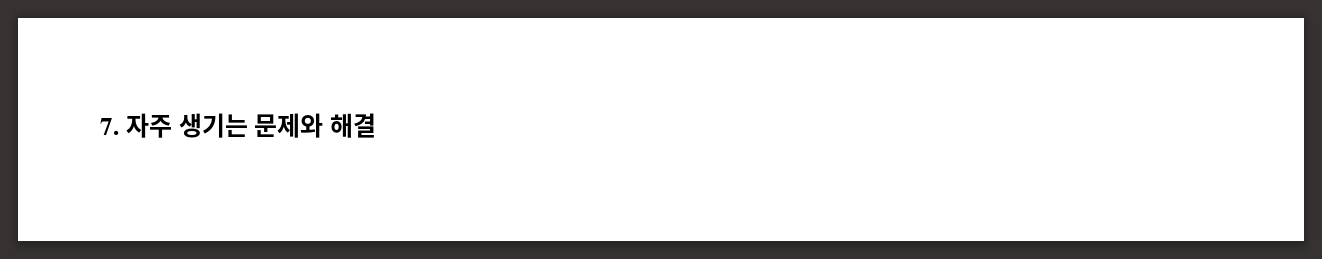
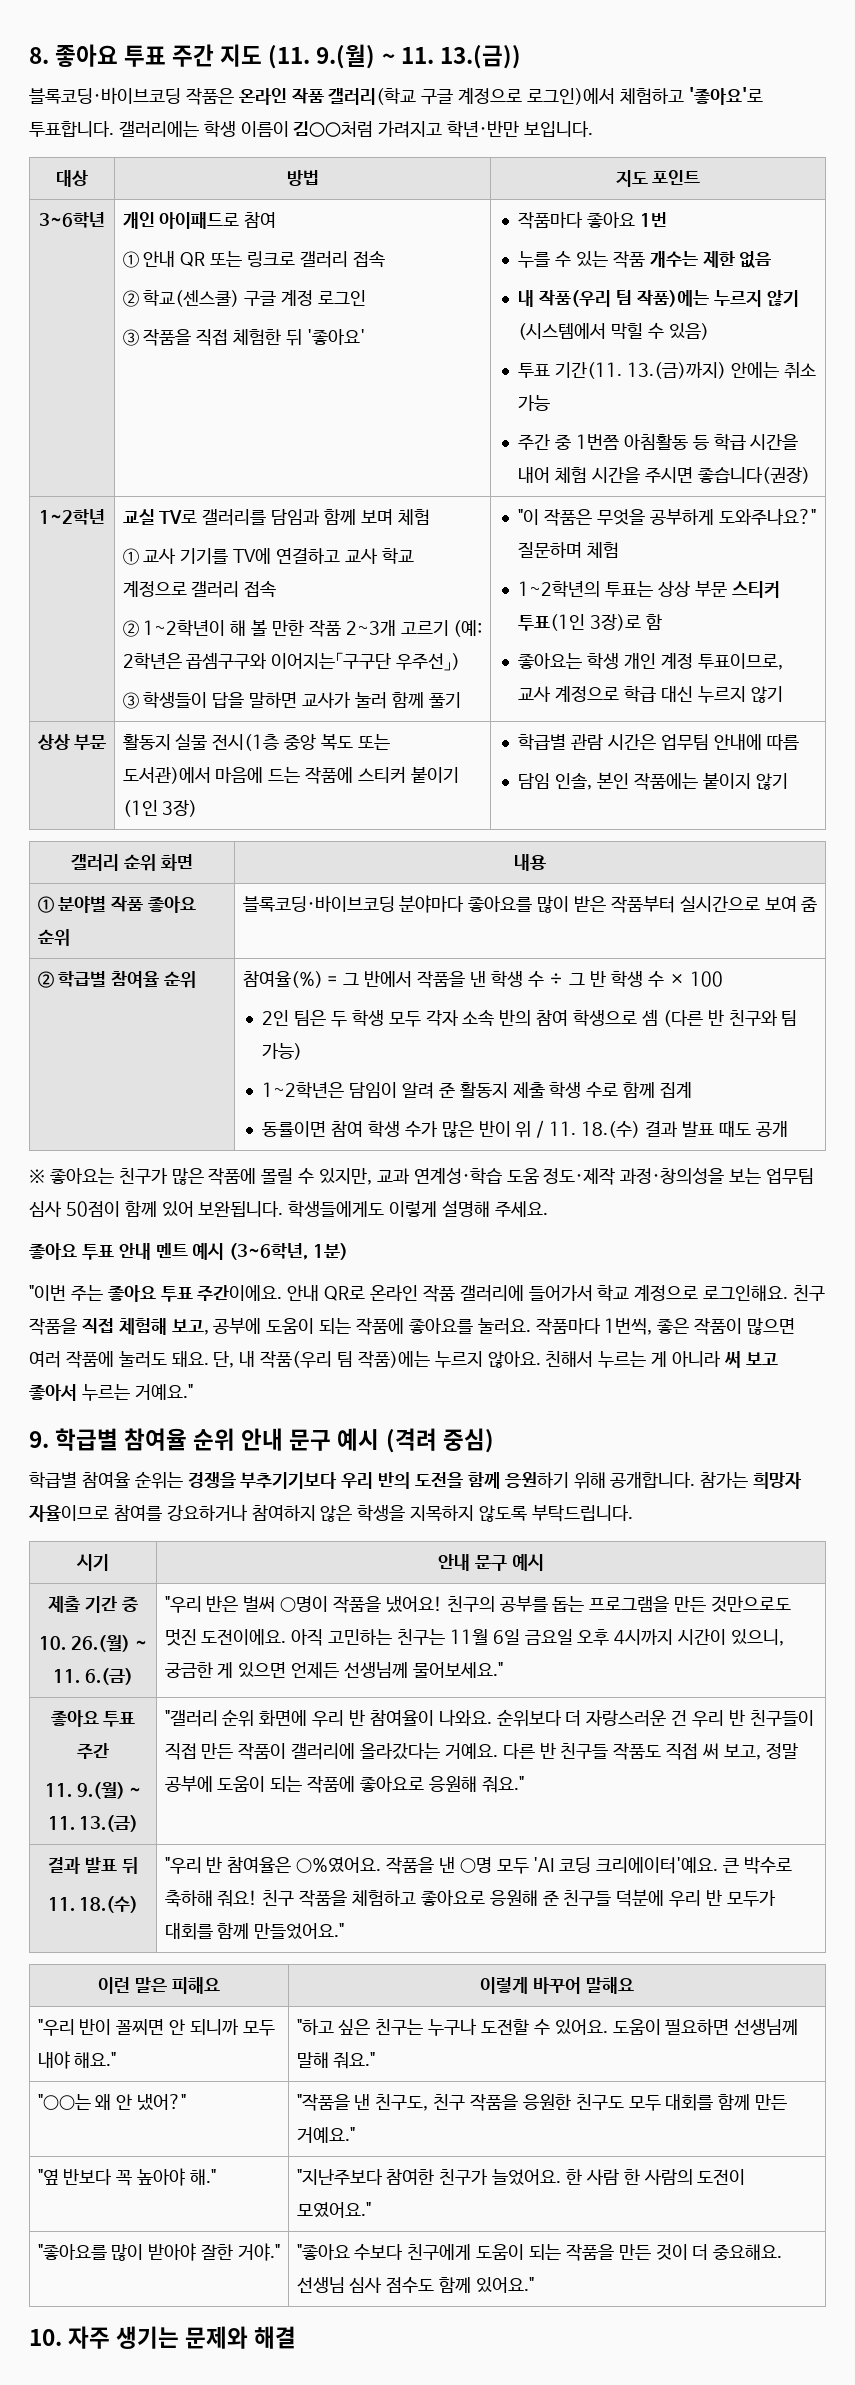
- 7. 자주 생기는 문제와 해결
+ 8. 좋아요 투표 주간 지도 (11. 9.(월) ~ 11. 13.(금))
+ 블록코딩·바이브코딩 작품은 온라인 작품 갤러리(학교 구글 계정으로 로그인)에서 체험하고 '좋아요'로 투표합니다. 갤러리에는 학생 이름이 김○○처럼 가려지고 학년·반만 보입니다.
+ 대상 | 방법 | 지도 포인트
+ 3~6학년 | 개인 아이패드로 참여
+ ① 안내 QR 또는 링크로 갤러리 접속
+ ② 학교(센스쿨) 구글 계정 로그인
+ ③ 작품을 직접 체험한 뒤 '좋아요' | 작품마다 좋아요 1번
+ 누를 수 있는 작품 개수는 제한 없음
+ 내 작품(우리 팀 작품)에는 누르지 않기 (시스템에서 막힐 수 있음)
+ 투표 기간(11. 13.(금)까지) 안에는 취소 가능
+ 주간 중 1번쯤 아침활동 등 학급 시간을 내어 체험 시간을 주시면 좋습니다(권장)
+ 1~2학년 | 교실 TV로 갤러리를 담임과 함께 보며 체험
+ ① 교사 기기를 TV에 연결하고 교사 학교 계정으로 갤러리 접속
+ ② 1~2학년이 해 볼 만한 작품 2~3개 고르기 (예: 2학년은 곱셈구구와 이어지는「구구단 우주선」)
+ ③ 학생들이 답을 말하면 교사가 눌러 함께 풀기 | "이 작품은 무엇을 공부하게 도와주나요?" 질문하며 체험
+ 1~2학년의 투표는 상상 부문 스티커 투표(1인 3장)로 함
+ 좋아요는 학생 개인 계정 투표이므로, 교사 계정으로 학급 대신 누르지 않기
+ 상상 부문 | 활동지 실물 전시(1층 중앙 복도 또는 도서관)에서 마음에 드는 작품에 스티커 붙이기 (1인 3장) | 학급별 관람 시간은 업무팀 안내에 따름
+ 담임 인솔, 본인 작품에는 붙이지 않기
+ 갤러리 순위 화면 | 내용
+ ① 분야별 작품 좋아요 순위 | 블록코딩·바이브코딩 분야마다 좋아요를 많이 받은 작품부터 실시간으로 보여 줌
+ ② 학급별 참여율 순위 | 참여율(%) = 그 반에서 작품을 낸 학생 수 ÷ 그 반 학생 수 × 100
+ 2인 팀은 두 학생 모두 각자 소속 반의 참여 학생으로 셈 (다른 반 친구와 팀 가능)
+ 1~2학년은 담임이 알려 준 활동지 제출 학생 수로 함께 집계
+ 동률이면 참여 학생 수가 많은 반이 위 / 11. 18.(수) 결과 발표 때도 공개
+ ※ 좋아요는 친구가 많은 작품에 몰릴 수 있지만, 교과 연계성·학습 도움 정도·제작 과정·창의성을 보는 업무팀 심사 50점이 함께 있어 보완됩니다. 학생들에게도 이렇게 설명해 주세요.
+ 좋아요 투표 안내 멘트 예시 (3~6학년, 1분)
+ "이번 주는 좋아요 투표 주간이에요. 안내 QR로 온라인 작품 갤러리에 들어가서 학교 계정으로 로그인해요. 친구 작품을 직접 체험해 보고, 공부에 도움이 되는 작품에 좋아요를 눌러요. 작품마다 1번씩, 좋은 작품이 많으면 여러 작품에 눌러도 돼요. 단, 내 작품(우리 팀 작품)에는 누르지 않아요. 친해서 누르는 게 아니라 써 보고 좋아서 누르는 거예요."
+ 9. 학급별 참여율 순위 안내 문구 예시 (격려 중심)
+ 학급별 참여율 순위는 경쟁을 부추기기보다 우리 반의 도전을 함께 응원하기 위해 공개합니다. 참가는 희망자 자율이므로 참여를 강요하거나 참여하지 않은 학생을 지목하지 않도록 부탁드립니다.
+ 시기 | 안내 문구 예시
+ 제출 기간 중
+ 10. 26.(월) ~ 11. 6.(금) | "우리 반은 벌써 ○명이 작품을 냈어요! 친구의 공부를 돕는 프로그램을 만든 것만으로도 멋진 도전이에요. 아직 고민하는 친구는 11월 6일 금요일 오후 4시까지 시간이 있으니, 궁금한 게 있으면 언제든 선생님께 물어보세요."
+ 좋아요 투표 주간
+ 11. 9.(월) ~ 11. 13.(금) | "갤러리 순위 화면에 우리 반 참여율이 나와요. 순위보다 더 자랑스러운 건 우리 반 친구들이 직접 만든 작품이 갤러리에 올라갔다는 거예요. 다른 반 친구들 작품도 직접 써 보고, 정말 공부에 도움이 되는 작품에 좋아요로 응원해 줘요."
+ 결과 발표 뒤
+ 11. 18.(수) | "우리 반 참여율은 ○%였어요. 작품을 낸 ○명 모두 'AI 코딩 크리에이터'예요. 큰 박수로 축하해 줘요! 친구 작품을 체험하고 좋아요로 응원해 준 친구들 덕분에 우리 반 모두가 대회를 함께 만들었어요."
+ 이런 말은 피해요 | 이렇게 바꾸어 말해요
+ "우리 반이 꼴찌면 안 되니까 모두 내야 해요." | "하고 싶은 친구는 누구나 도전할 수 있어요. 도움이 필요하면 선생님께 말해 줘요."
+ "○○는 왜 안 냈어?" | "작품을 낸 친구도, 친구 작품을 응원한 친구도 모두 대회를 함께 만든 거예요."
+ "옆 반보다 꼭 높아야 해." | "지난주보다 참여한 친구가 늘었어요. 한 사람 한 사람의 도전이 모였어요."
+ "좋아요를 많이 받아야 잘한 거야." | "좋아요 수보다 친구에게 도움이 되는 작품을 만든 것이 더 중요해요. 선생님 심사 점수도 함께 있어요."
+ 10. 자주 생기는 문제와 해결

